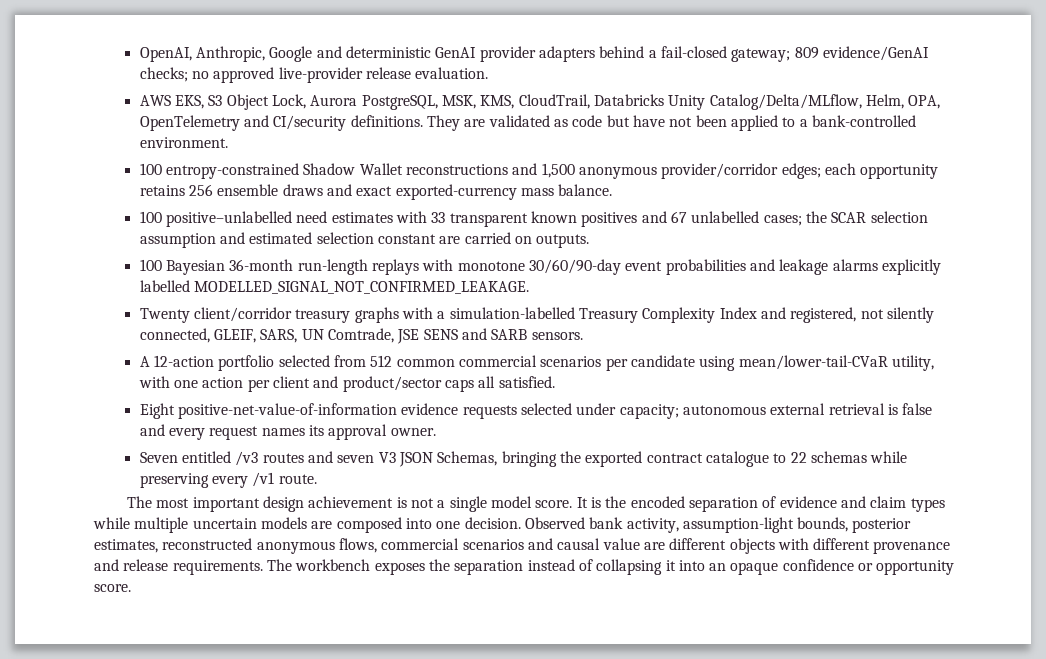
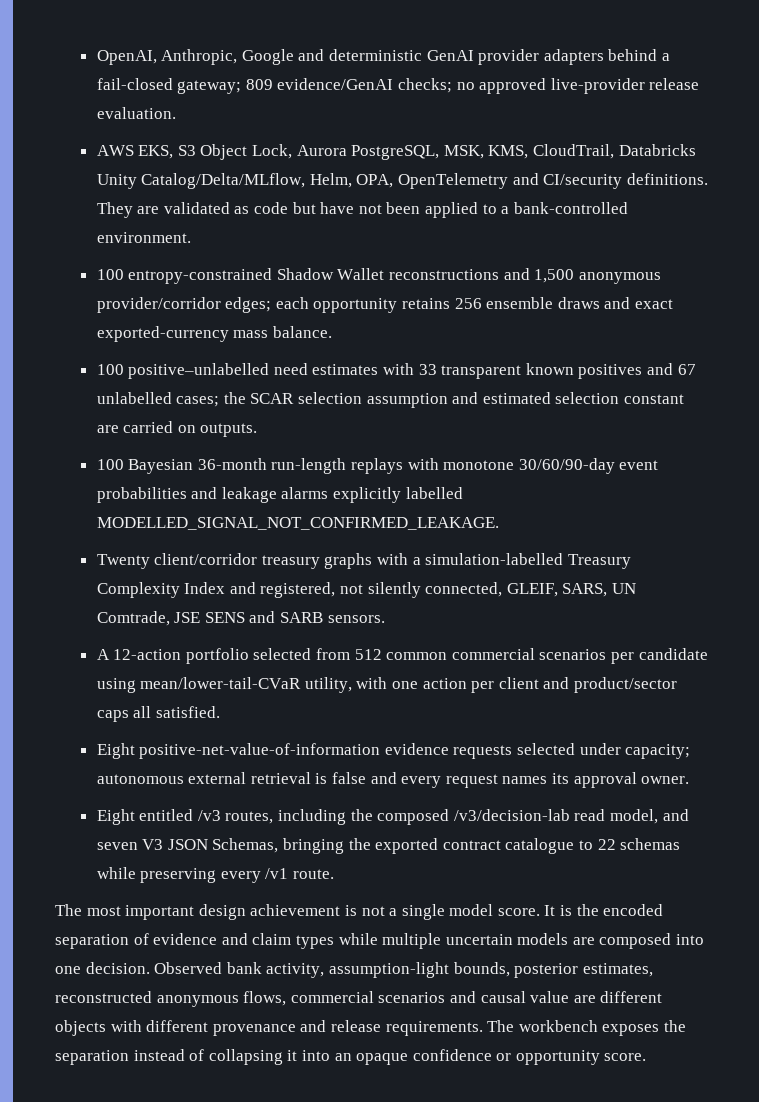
- Seven entitled /v3 routes and seven V3 JSON Schemas, bringing the exported contract catalogue to 22 schemas while preserving every /v1 route.
+ Eight entitled /v3 routes, including the composed /v3/decision-lab read model, and seven V3 JSON Schemas, bringing the exported contract catalogue to 22 schemas while preserving every /v1 route.

